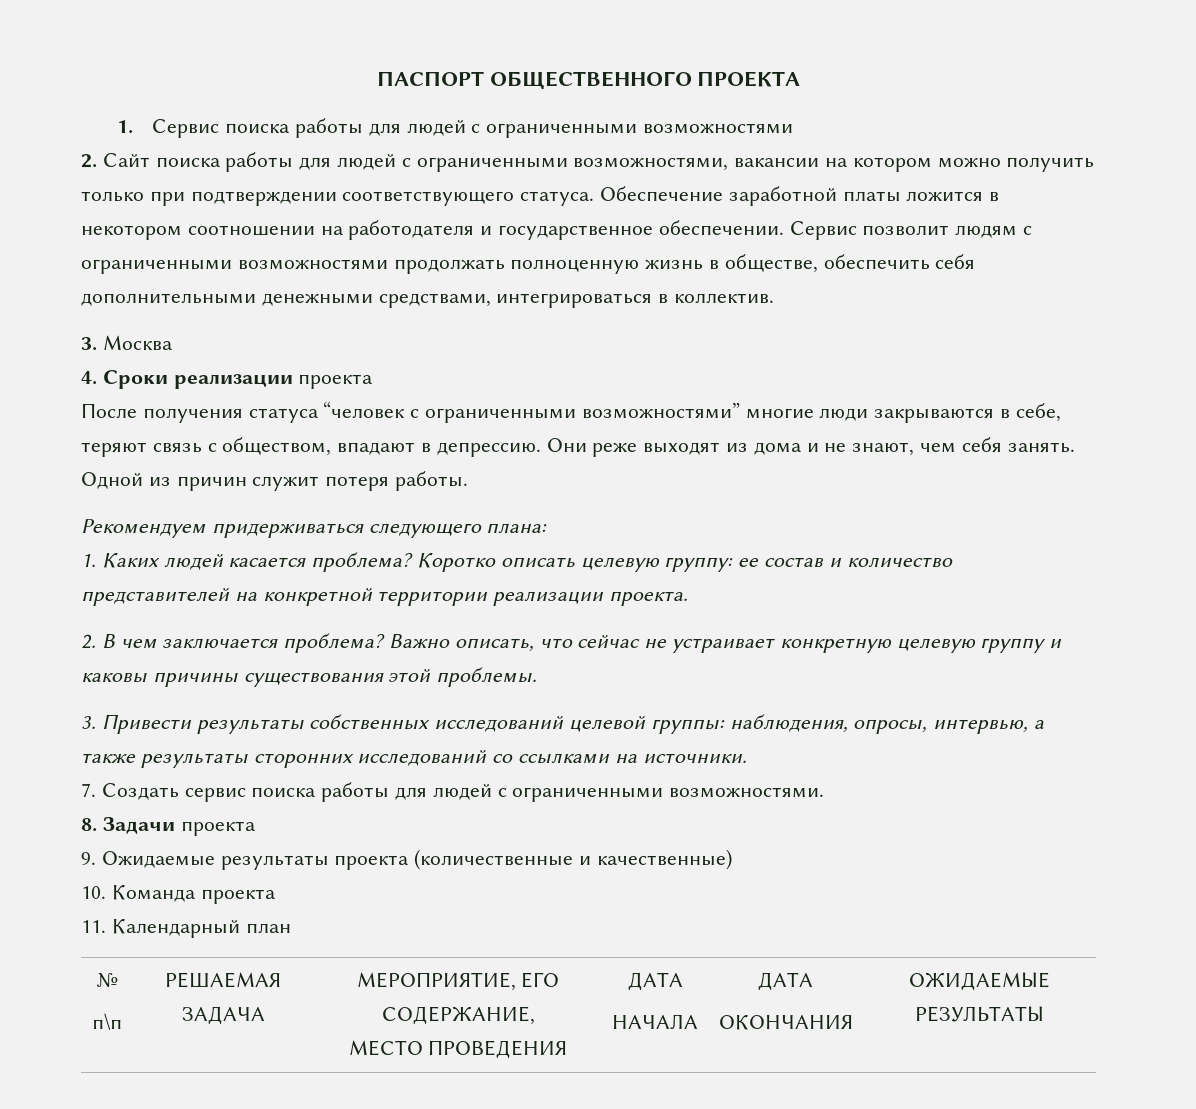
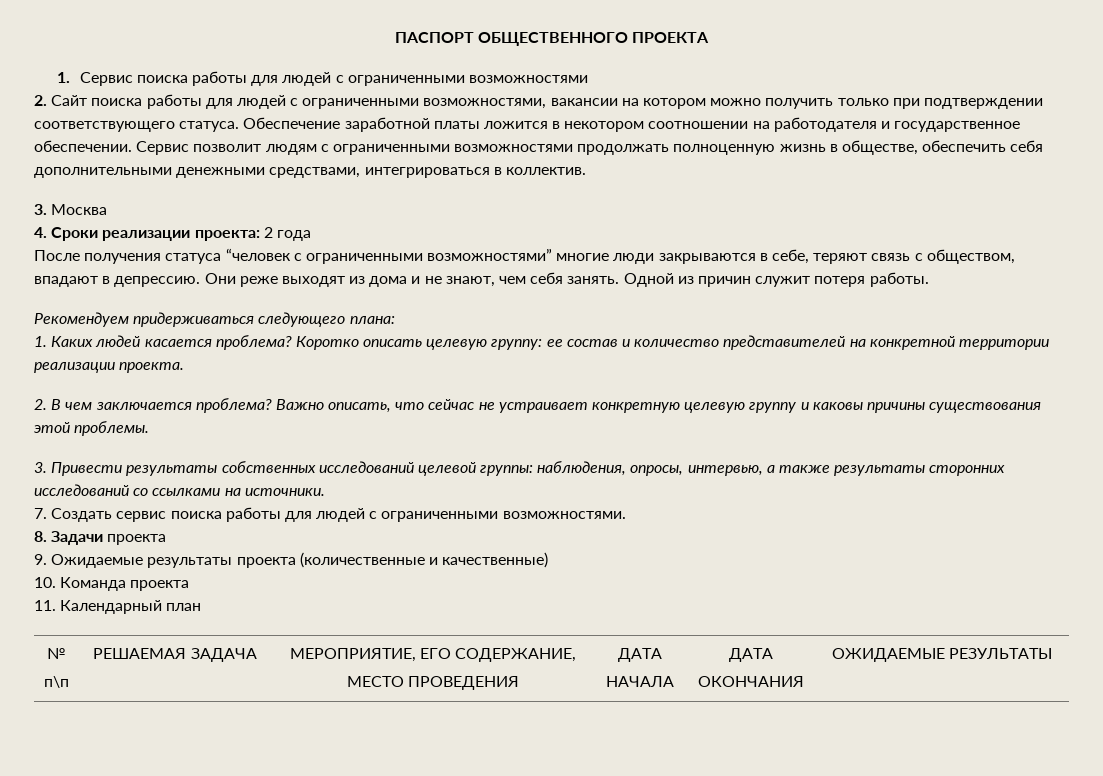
- 4. Сроки реализации проекта
+ 4. Сроки реализации проекта: 2 года

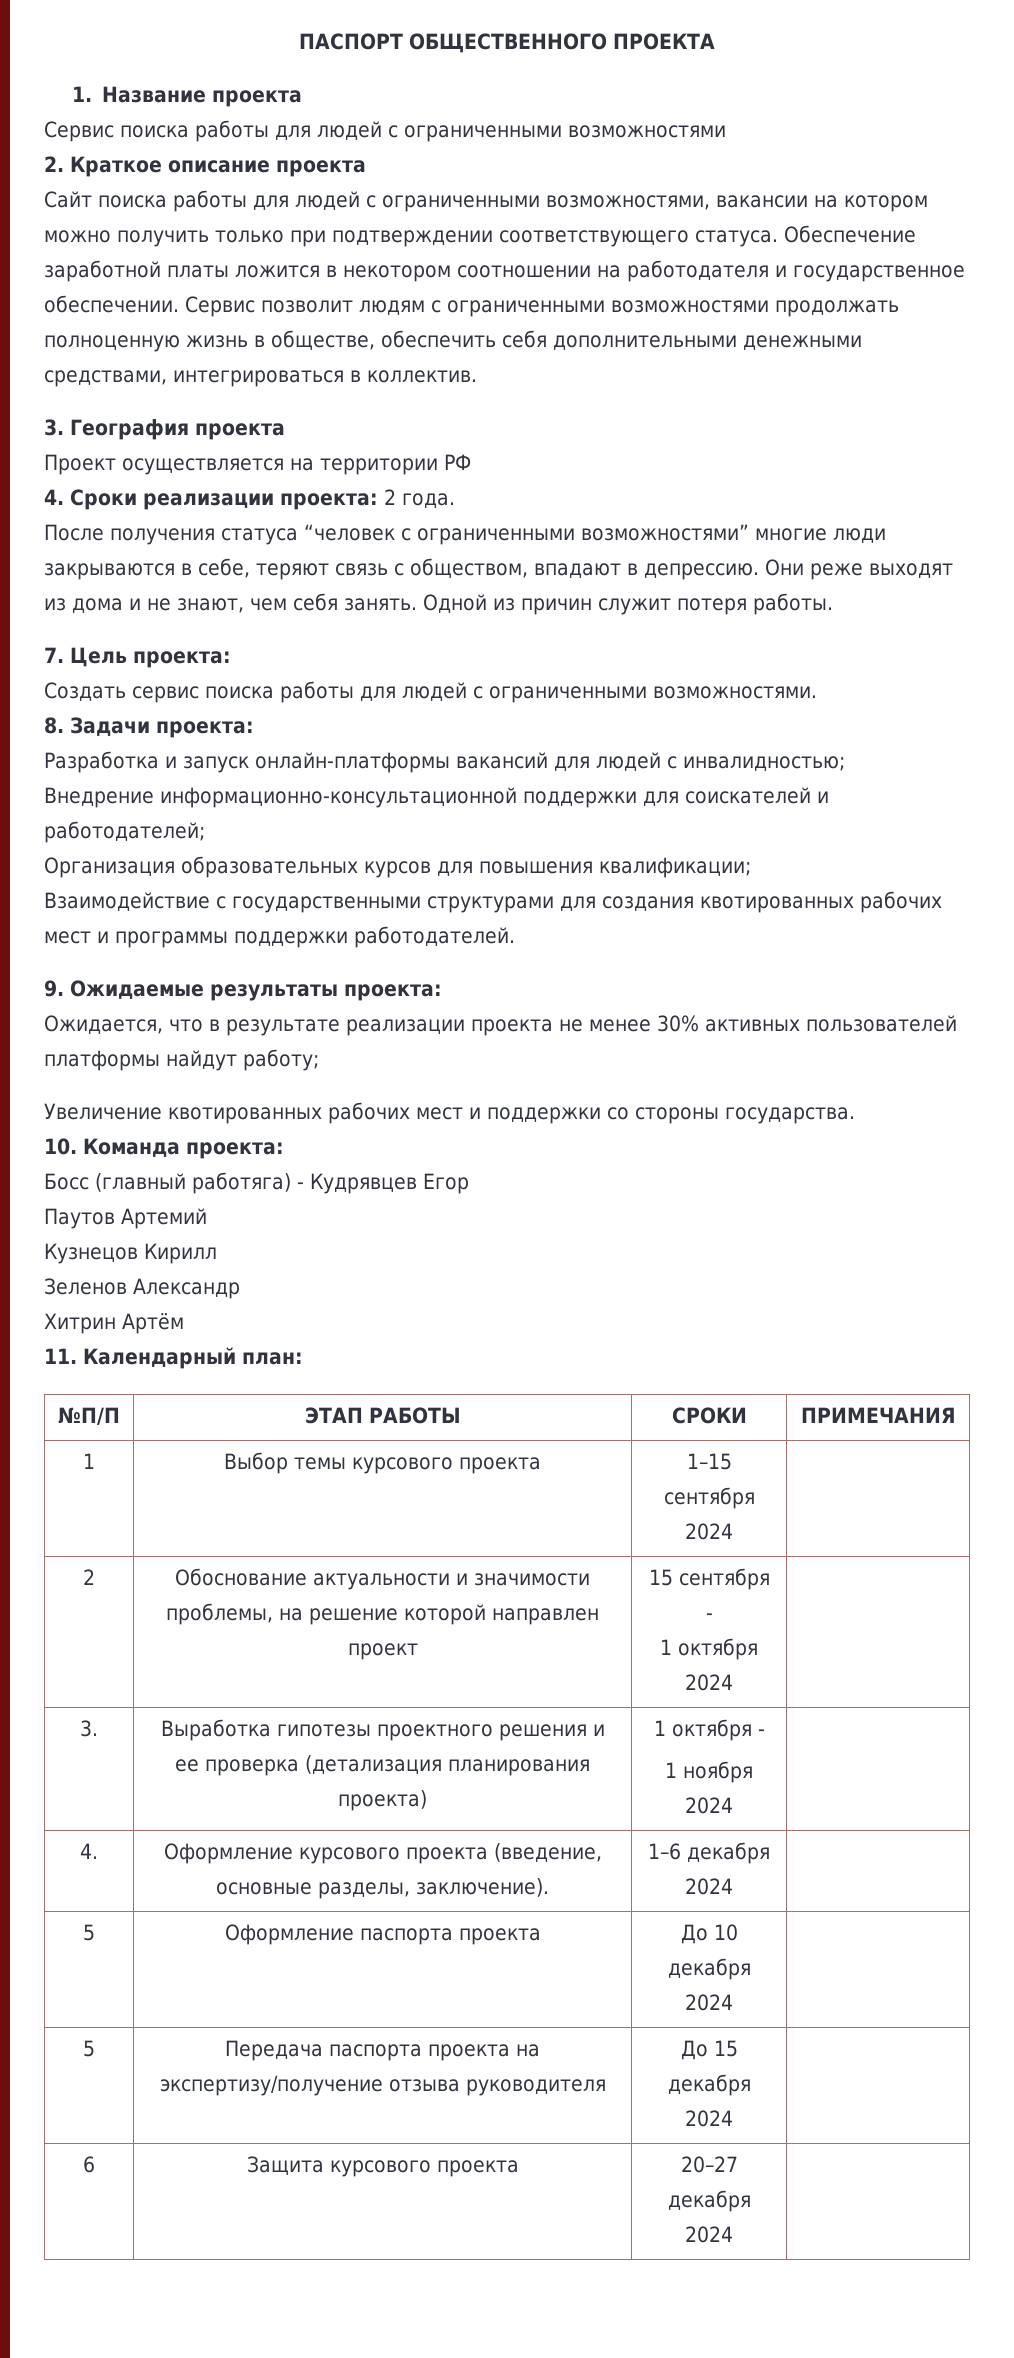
- 1. Сервис поиска работы для людей с ограниченными возможностями
+ 1. Название проекта
+ Сервис поиска работы для людей с ограниченными возможностями
- 2. Сайт поиска работы для людей с ограниченными возможностями, вакансии на котором можно получить только при подтверждении соответствующего статуса.
+ 2. Краткое описание проекта
+ Сайт поиска работы для людей с ограниченными возможностями, вакансии на котором можно получить только при подтверждении соответствующего статуса.
- 3. Москва
+ 3. География проекта
+ Проект осуществляется на территории РФ
- 4. Сроки реализации проекта: 2 года
+ 4. Сроки реализации проекта: 2 года.
- Рекомендуем придерживаться следующего плана:
- 1. Каких людей касается проблема? Коротко описать целевую группу: ее состав и количество представителей на конкретной территории реализации проекта.
- 2. В чем заключается проблема? Важно описать, что сейчас не устраивает конкретную целевую группу и каковы причины существования этой проблемы.
- 3. Привести результаты собственных исследований целевой группы: наблюдения, опросы, интервью, а также результаты сторонних исследований со ссылками на источники.
- 7. Создать сервис поиска работы для людей с ограниченными возможностями.
+ 7. Цель проекта:
+ Создать сервис поиска работы для людей с ограниченными возможностями.
- 8. Задачи проекта
- 9. Ожидаемые результаты проекта (количественные и качественные)
- 10. Команда проекта
- 11. Календарный план
- №
- п\п | РЕШАЕМАЯ ЗАДАЧА | МЕРОПРИЯТИЕ, ЕГО СОДЕРЖАНИЕ,
- МЕСТО ПРОВЕДЕНИЯ | ДАТА
- НАЧАЛА | ДАТА
- ОКОНЧАНИЯ | ОЖИДАЕМЫЕ РЕЗУЛЬТАТЫ
+ 8. Задачи проекта:
+ Разработка и запуск онлайн-платформы вакансий для людей с инвалидностью;
+ Внедрение информационно-консультационной поддержки для соискателей и работодателей;
+ Организация образовательных курсов для повышения квалификации;
+ Взаимодействие с государственными структурами для создания квотированных рабочих мест и программы поддержки работодателей.
+ 9. Ожидаемые результаты проекта:
+ Ожидается, что в результате реализации проекта не менее 30% активных пользователей платформы найдут работу;
+ Увеличение квотированных рабочих мест и поддержки со стороны государства.
+ 10. Команда проекта:
+ Босс (главный работяга) - Кудрявцев Егор
+ Паутов Артемий
+ Кузнецов Кирилл
+ Зеленов Александр
+ Хитрин Артём
+ 11. Календарный план:
+ №П/П | ЭТАП РАБОТЫ | СРОКИ | ПРИМЕЧАНИЯ
+ 1 | Выбор темы курсового проекта | 1–15 сентября 2024 |
+ 2 | Обоснование актуальности и значимости проблемы, на решение которой направлен проект | 15 сентября -
+ 1 октября 2024 |
+ 3. | Выработка гипотезы проектного решения и ее проверка (детализация планирования проекта) | 1 октября -
+ 1 ноября 2024 |
+ 4. | Оформление курсового проекта (введение, основные разделы, заключение). | 1–6 декабря 2024 |
+ 5 | Оформление паспорта проекта | До 10 декабря 2024 |
+ 5 | Передача паспорта проекта на экспертизу/получение отзыва руководителя | До 15 декабря 2024 |
+ 6 | Защита курсового проекта | 20–27 декабря 2024 |

